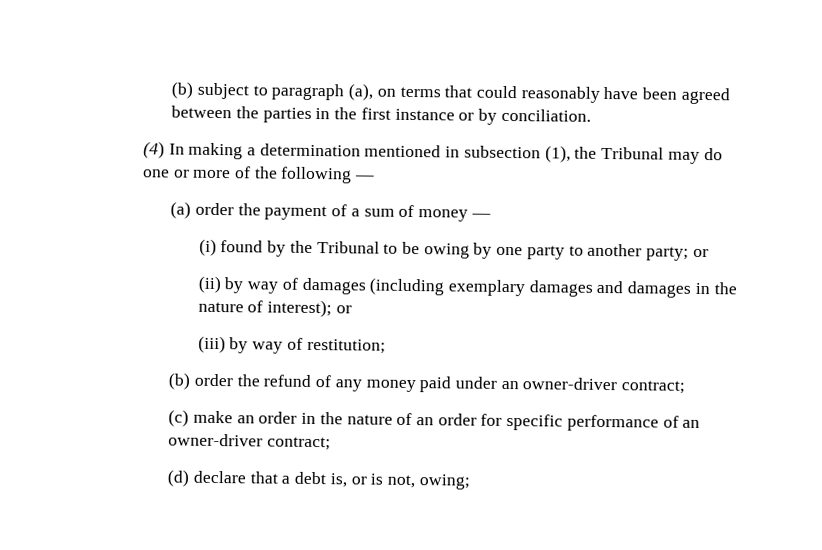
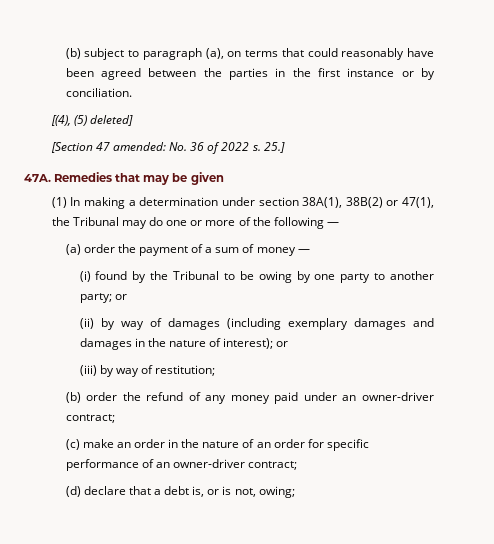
- (4) In making a determination mentioned in subsection (1), the Tribunal may do one or more of the following —
+ [(4), (5) deleted]
+ [Section 47 amended: No. 36 of 2022 s. 25.]
+ 47A. Remedies that may be given
+ (1) In making a determination under section 38A(1), 38B(2) or 47(1), the Tribunal may do one or more of the following —

